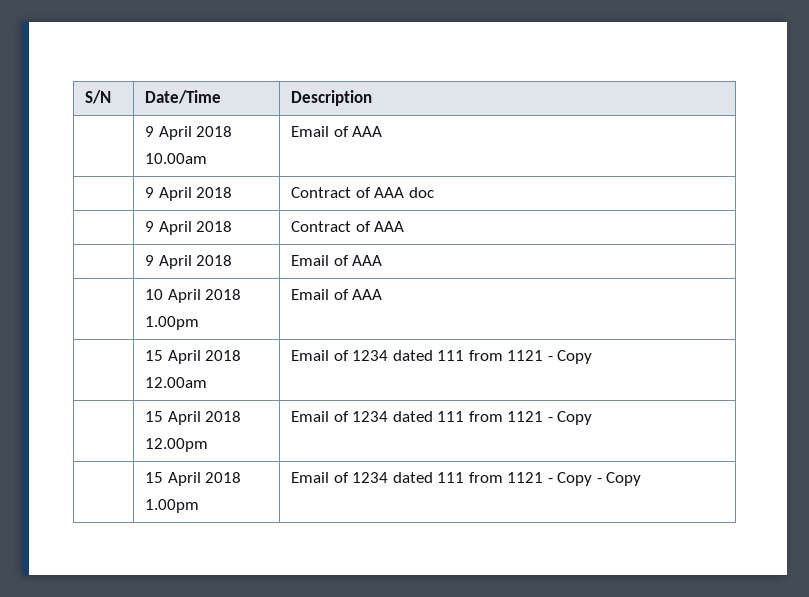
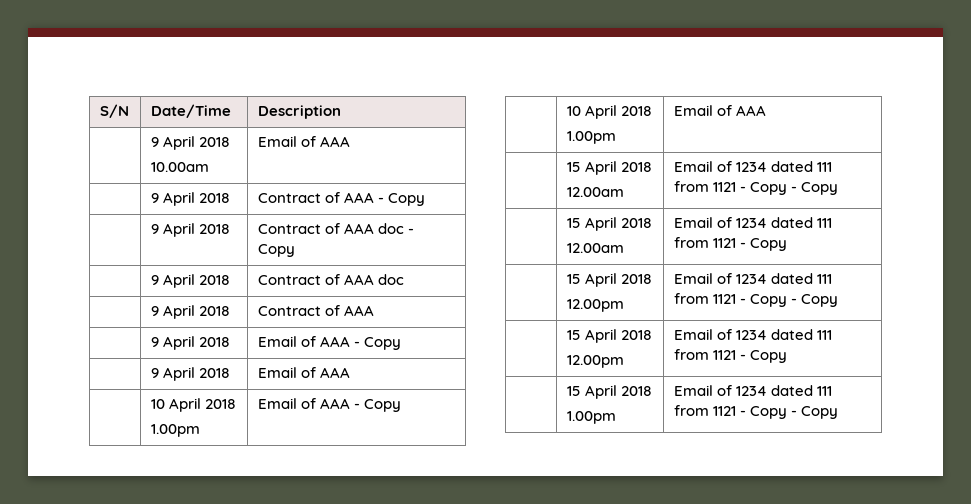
+ | 9 April 2018 | Contract of AAA - Copy
+ | 9 April 2018 | Contract of AAA doc - Copy
+ | 9 April 2018 | Email of AAA - Copy
  | 9 April 2018 | Email of AAA
+ | 10 April 2018
+ 1.00pm | Email of AAA - Copy
  | 10 April 2018
  1.00pm | Email of AAA
  | 15 April 2018
+ 12.00am | Email of 1234 dated 111 from 1121 - Copy - Copy
+ | 15 April 2018
  12.00am | Email of 1234 dated 111 from 1121 - Copy
+ | 15 April 2018
+ 12.00pm | Email of 1234 dated 111 from 1121 - Copy - Copy

